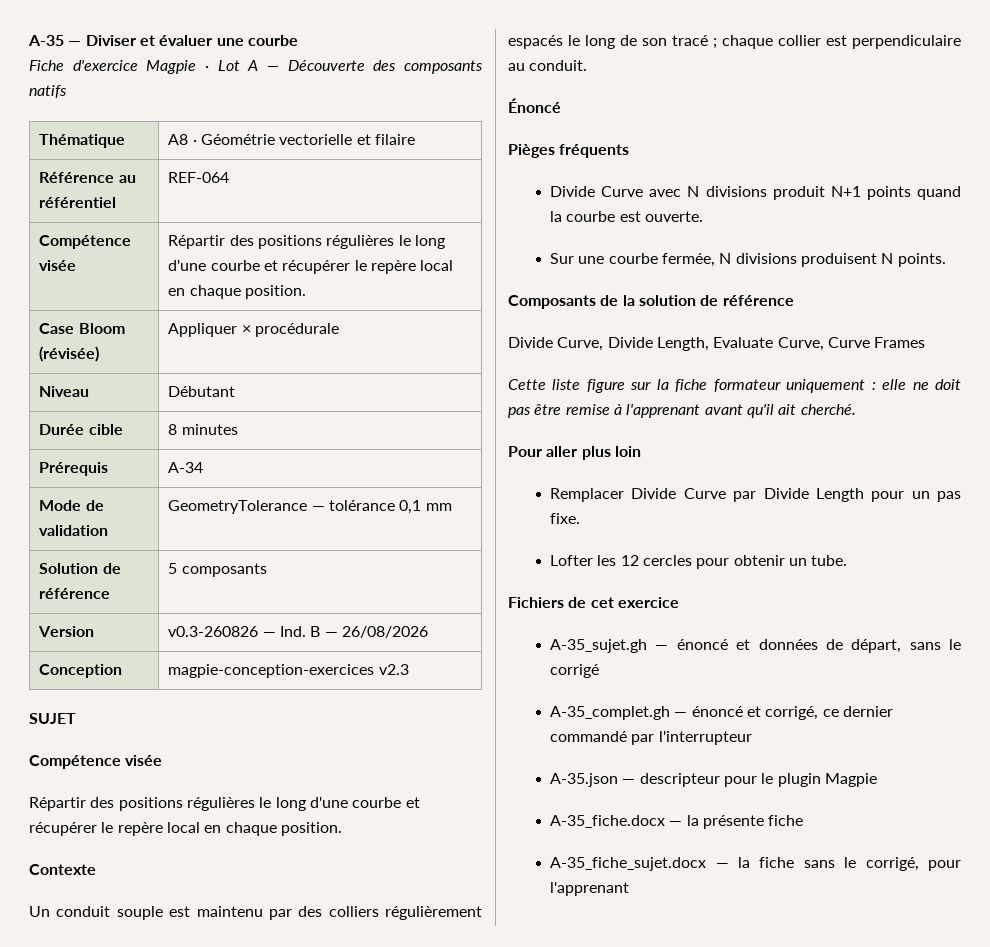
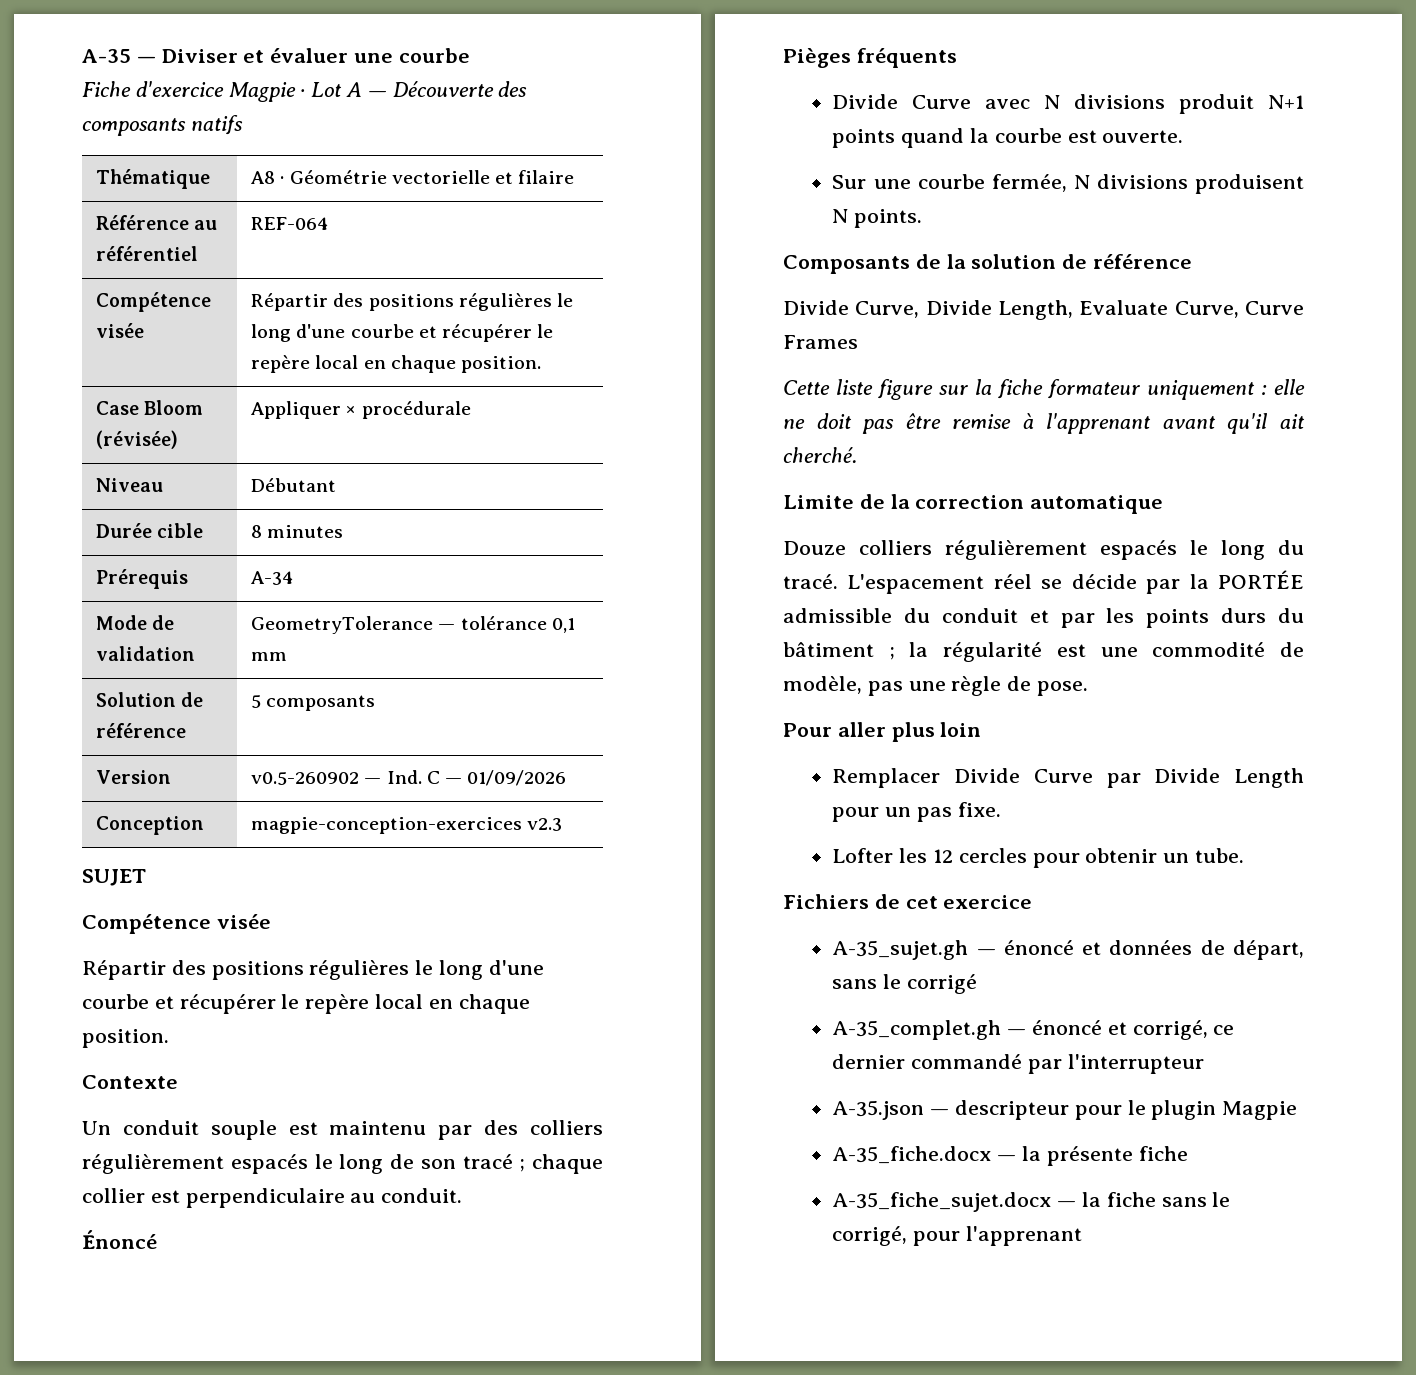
- Version | v0.3-260826 — Ind. B — 26/08/2026
+ Version | v0.5-260902 — Ind. C — 01/09/2026
+ Limite de la correction automatique
+ Douze colliers régulièrement espacés le long du tracé. L'espacement réel se décide par la PORTÉE admissible du conduit et par les points durs du bâtiment ; la régularité est une commodité de modèle, pas une règle de pose.

